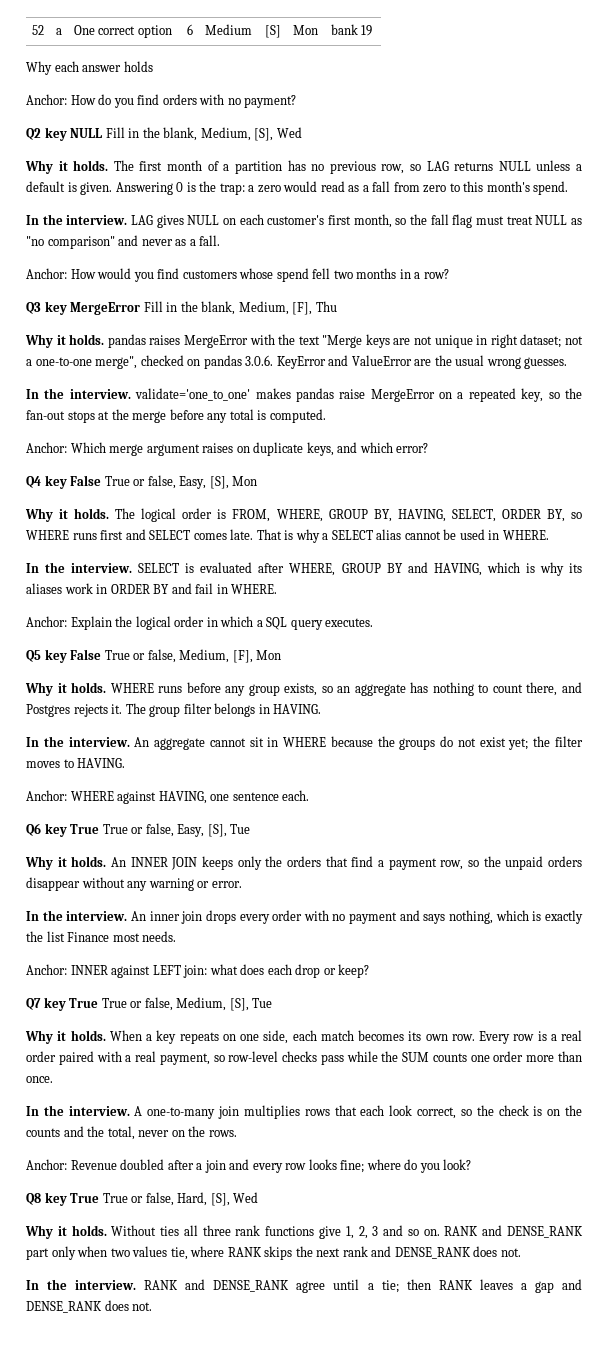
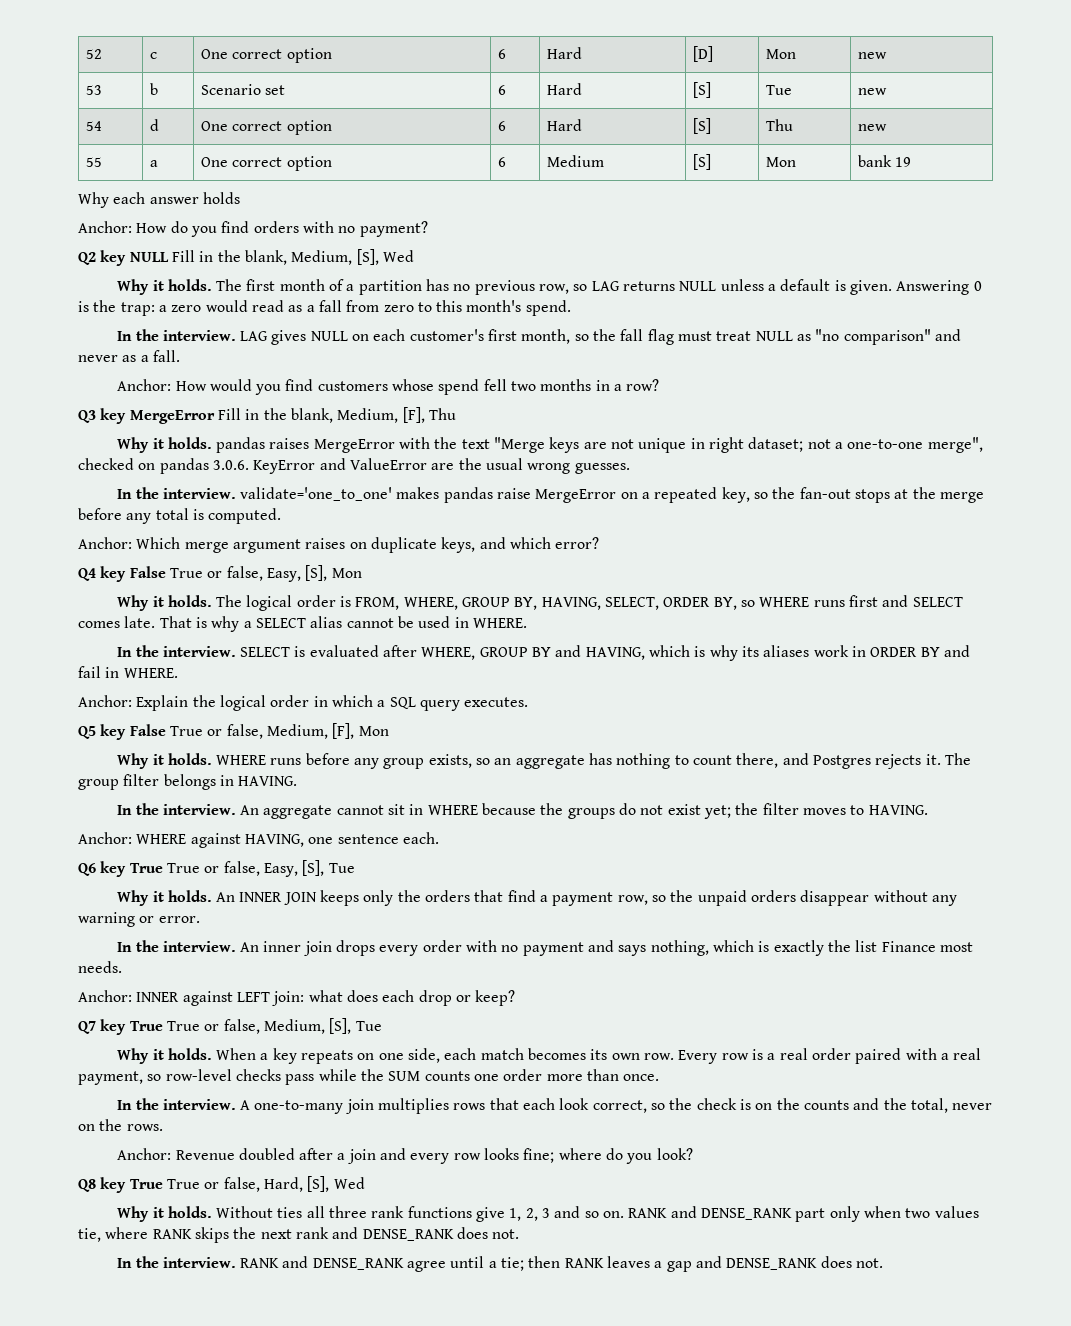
- 52 | a | One correct option | 6 | Medium | [S] | Mon | bank 19
+ 52 | c | One correct option | 6 | Hard | [D] | Mon | new
+ 53 | b | Scenario set | 6 | Hard | [S] | Tue | new
+ 54 | d | One correct option | 6 | Hard | [S] | Thu | new
+ 55 | a | One correct option | 6 | Medium | [S] | Mon | bank 19

